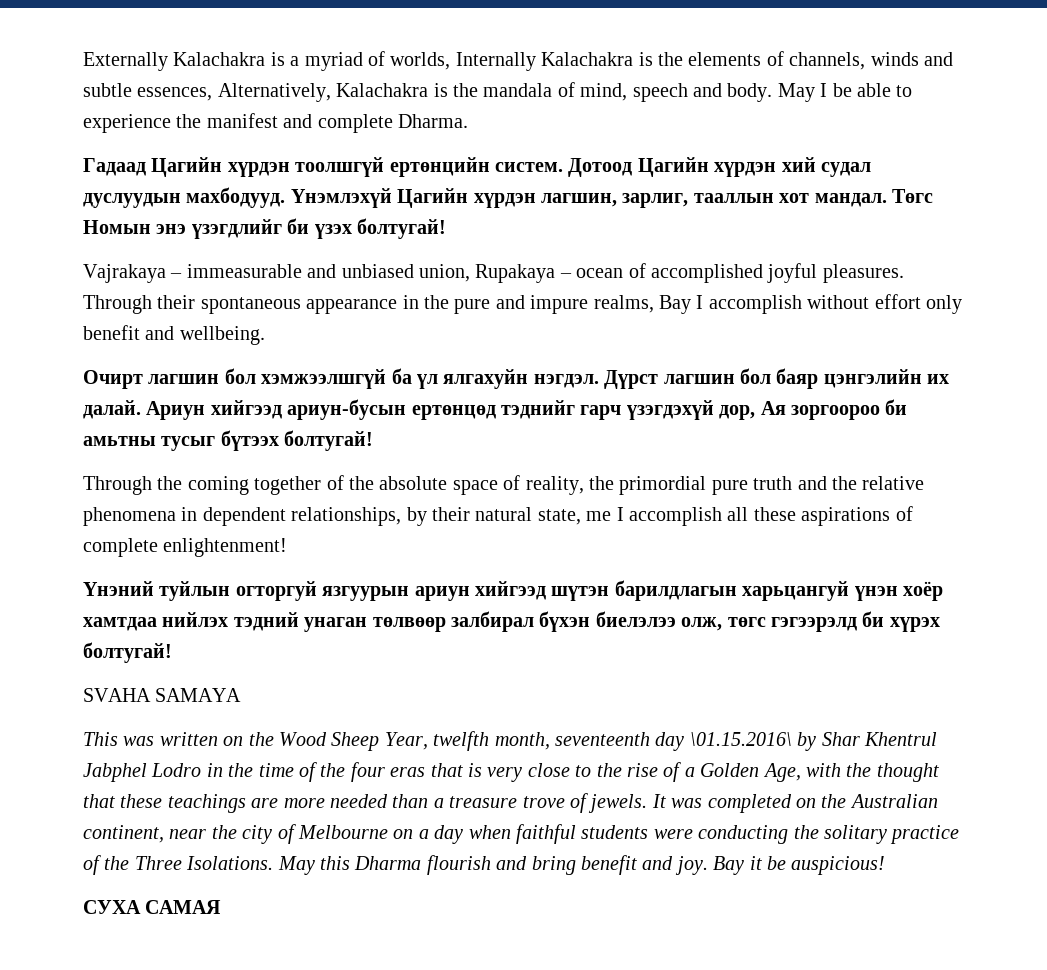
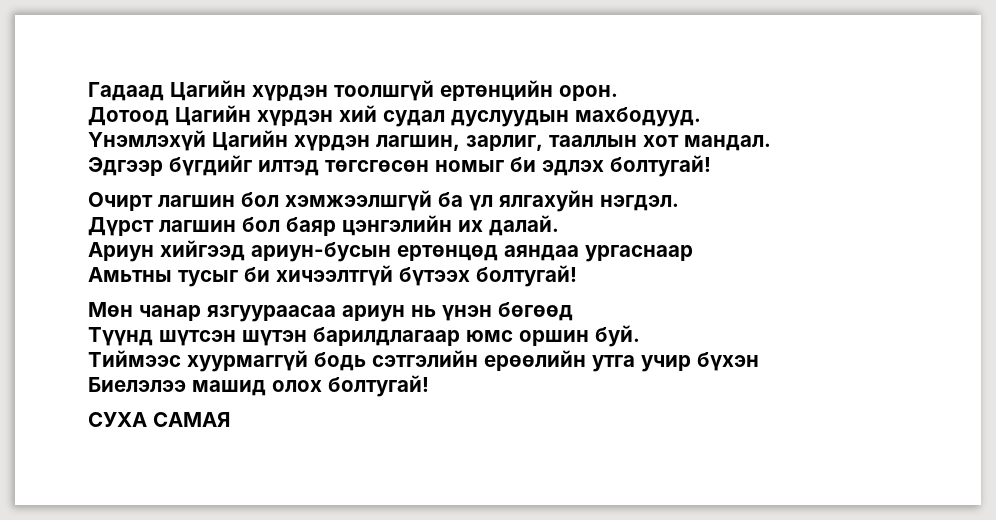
- Externally Kalachakra is a myriad of worlds, Internally Kalachakra is the elements of channels, winds and subtle essences, Alternatively, Kalachakra is the mandala of mind, speech and body. May I be able to experience the manifest and complete Dharma.
- Гадаад Цагийн хүрдэн тоолшгүй ертөнцийн систем. Дотоод Цагийн хүрдэн хий судал дуслуудын махбодууд. Үнэмлэхүй Цагийн хүрдэн лагшин, зарлиг, тааллын хот мандал. Төгс Номын энэ үзэгдлийг би үзэх болтугай!
- Vajrakaya – immeasurable and unbiased union, Rupakaya – ocean of accomplished joyful pleasures. Through their spontaneous appearance in the pure and impure realms, Bay I accomplish without effort only benefit and wellbeing.
+ Гадаад Цагийн хүрдэн тоолшгүй ертөнцийн орон.
+ Дотоод Цагийн хүрдэн хий судал дуслуудын махбодууд.
+ Үнэмлэхүй Цагийн хүрдэн лагшин, зарлиг, тааллын хот мандал.
+ Эдгээр бүгдийг илтэд төгсгөсөн номыг би эдлэх болтугай!
- Очирт лагшин бол хэмжээлшгүй ба үл ялгахуйн нэгдэл. Дүрст лагшин бол баяр цэнгэлийн их далай. Ариун хийгээд ариун-бусын ертөнцөд тэднийг гарч үзэгдэхүй дор, Ая зоргоороо би амьтны тусыг бүтээх болтугай!
- Through the coming together of the absolute space of reality, the primordial pure truth and the relative phenomena in dependent relationships, by their natural state, me I accomplish all these aspirations of complete enlightenment!
- Үнэний туйлын огторгуй язгуурын ариун хийгээд шүтэн барилдлагын харьцангуй үнэн хоёр хамтдаа нийлэх тэдний унаган төлвөөр залбирал бүхэн биелэлээ олж, төгс гэгээрэлд би хүрэх болтугай!
- SVAHA SAMAYA
- This was written on the Wood Sheep Year, twelfth month, seventeenth day \01.15.2016\ by Shar Khentrul Jabphel Lodro in the time of the four eras that is very close to the rise of a Golden Age, with the thought that these teachings are more needed than a treasure trove of jewels. It was completed on the Australian continent, near the city of Melbourne on a day when faithful students were conducting the solitary practice of the Three Isolations. May this Dharma flourish and bring benefit and joy. Bay it be auspicious!
+ Очирт лагшин бол хэмжээлшгүй ба үл ялгахуйн нэгдэл.
+ Дүрст лагшин бол баяр цэнгэлийн их далай.
+ Ариун хийгээд ариун-бусын ертөнцөд аяндаа ургаснаар
+ Амьтны тусыг би хичээлтгүй бүтээх болтугай!
+ Мөн чанар язгуураасаа ариун нь үнэн бөгөөд
+ Түүнд шүтсэн шүтэн барилдлагаар юмс оршин буй.
+ Тиймээс хуурмаггүй бодь сэтгэлийн ерөөлийн утга учир бүхэн
+ Биелэлээ машид олох болтугай!

